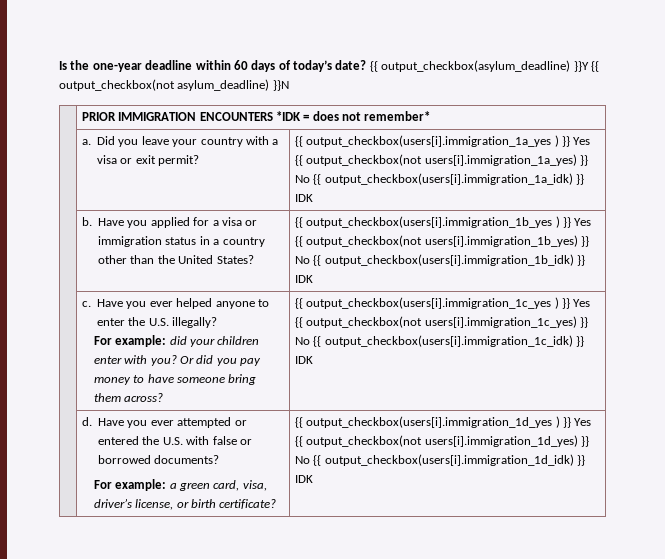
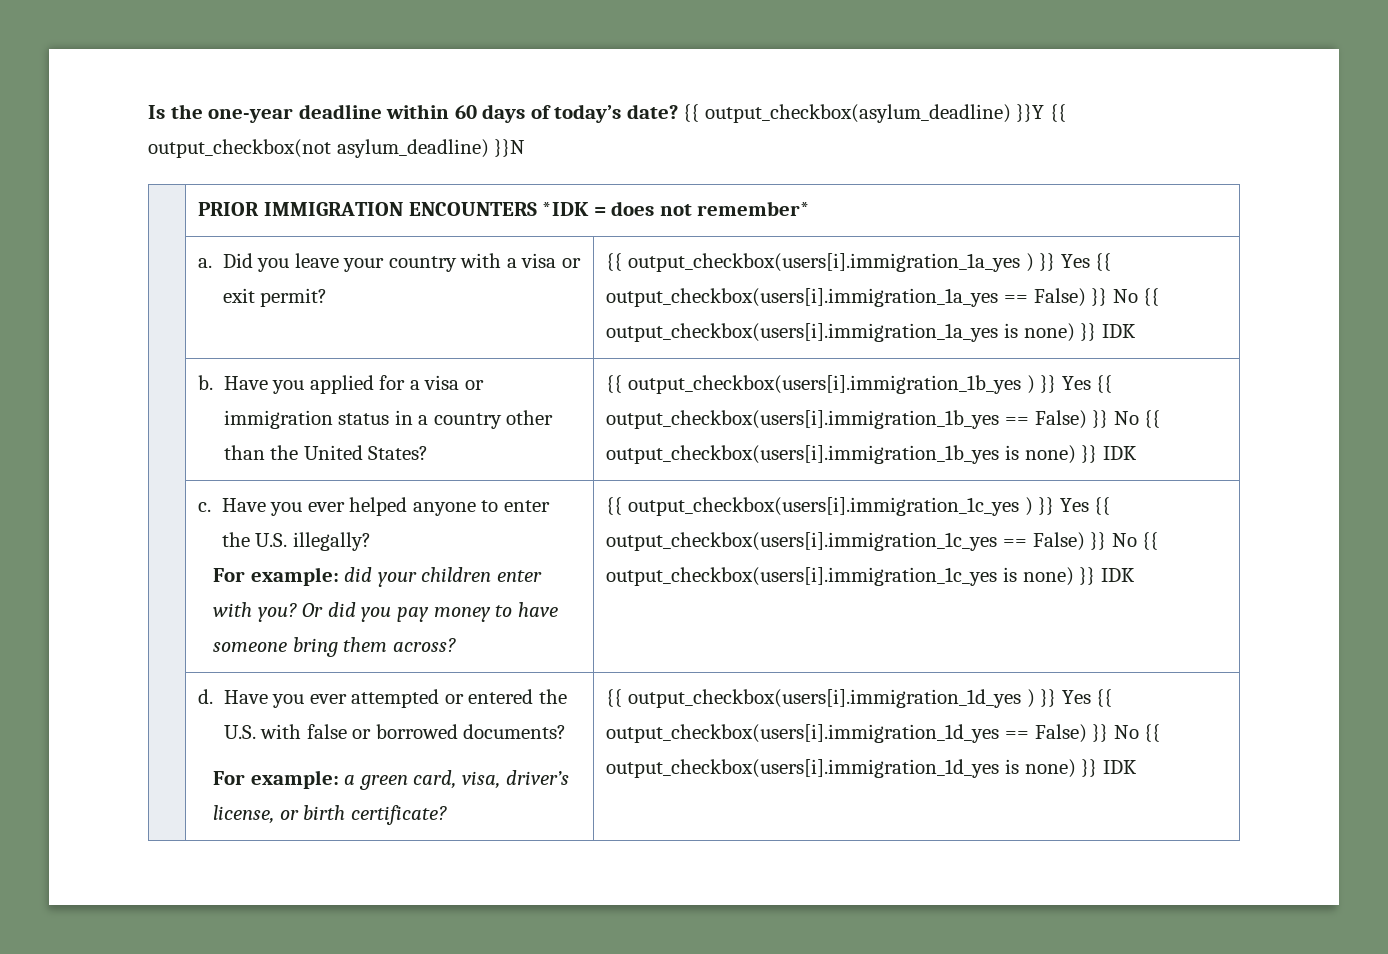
- | a. Did you leave your country with a visa or exit permit? | {{ output_checkbox(users[i].immigration_1a_yes ) }} Yes {{ output_checkbox(not users[i].immigration_1a_yes) }} No {{ output_checkbox(users[i].immigration_1a_idk) }} IDK
+ | a. Did you leave your country with a visa or exit permit? | {{ output_checkbox(users[i].immigration_1a_yes ) }} Yes {{ output_checkbox(users[i].immigration_1a_yes == False) }} No {{ output_checkbox(users[i].immigration_1a_yes is none) }} IDK
- | b. Have you applied for a visa or immigration status in a country other than the United States? | {{ output_checkbox(users[i].immigration_1b_yes ) }} Yes {{ output_checkbox(not users[i].immigration_1b_yes) }} No {{ output_checkbox(users[i].immigration_1b_idk) }} IDK
+ | b. Have you applied for a visa or immigration status in a country other than the United States? | {{ output_checkbox(users[i].immigration_1b_yes ) }} Yes {{ output_checkbox(users[i].immigration_1b_yes == False) }} No {{ output_checkbox(users[i].immigration_1b_yes is none) }} IDK
- {{ output_checkbox(users[i].immigration_1c_yes ) }} Yes {{ output_checkbox(not users[i].immigration_1c_yes) }} No {{ output_checkbox(users[i].immigration_1c_idk) }} IDK
+ {{ output_checkbox(users[i].immigration_1c_yes ) }} Yes {{ output_checkbox(users[i].immigration_1c_yes == False) }} No {{ output_checkbox(users[i].immigration_1c_yes is none) }} IDK
- {{ output_checkbox(users[i].immigration_1d_yes ) }} Yes {{ output_checkbox(not users[i].immigration_1d_yes) }} No {{ output_checkbox(users[i].immigration_1d_idk) }} IDK
+ {{ output_checkbox(users[i].immigration_1d_yes ) }} Yes {{ output_checkbox(users[i].immigration_1d_yes == False) }} No {{ output_checkbox(users[i].immigration_1d_yes is none) }} IDK

